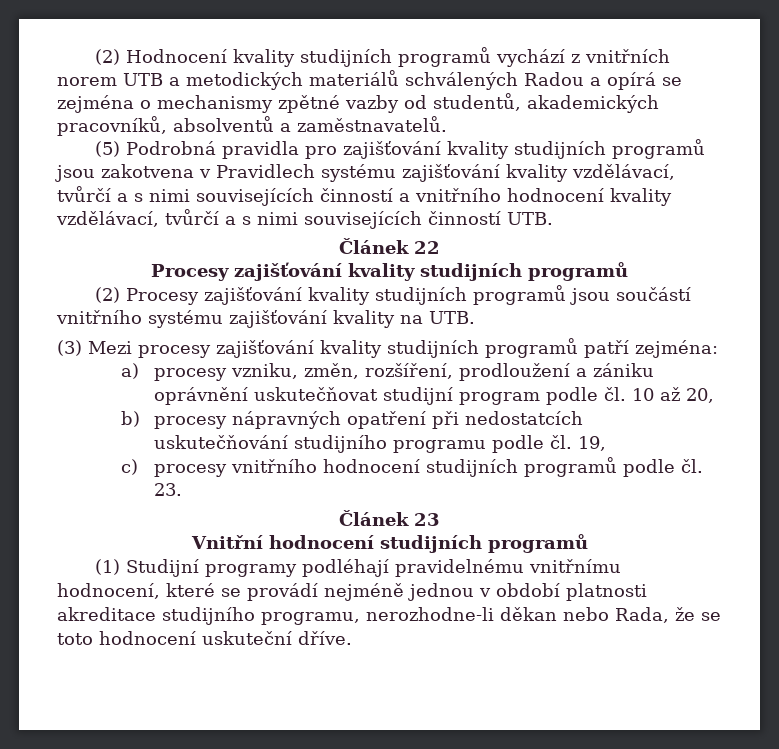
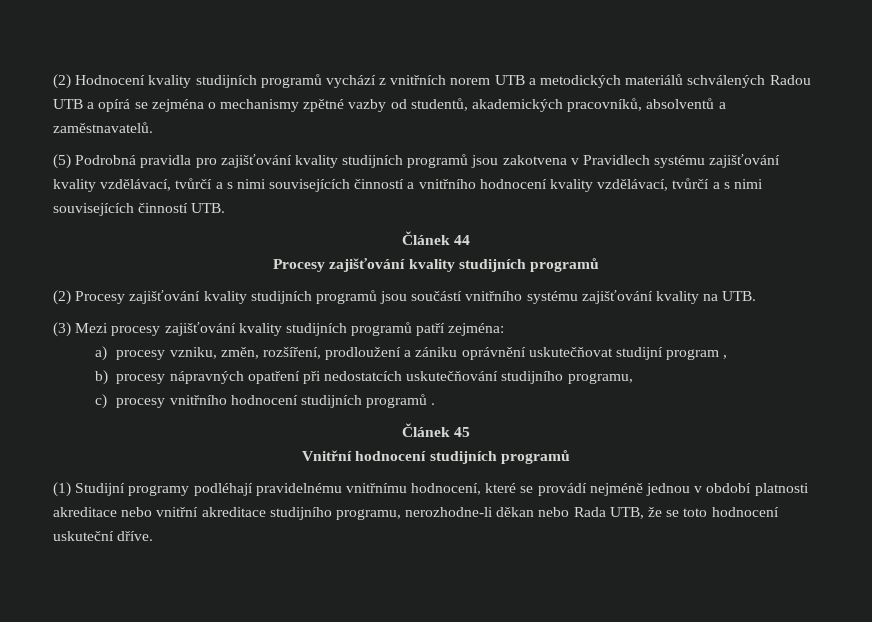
- (2) Hodnocení kvality studijních programů vychází z vnitřních norem UTB a metodických materiálů schválených Radou a opírá se zejména o mechanismy zpětné vazby od studentů, akademických pracovníků, absolventů a zaměstnavatelů.
+ (2) Hodnocení kvality studijních programů vychází z vnitřních norem UTB a metodických materiálů schválených Radou UTB a opírá se zejména o mechanismy zpětné vazby od studentů, akademických pracovníků, absolventů a zaměstnavatelů.
- Článek 22
+ Článek 44
- a) procesy vzniku, změn, rozšíření, prodloužení a zániku oprávnění uskutečňovat studijní program podle čl. 10 až 20,
+ a) procesy vzniku, změn, rozšíření, prodloužení a zániku oprávnění uskutečňovat studijní program ,
- b) procesy nápravných opatření při nedostatcích uskutečňování studijního programu podle čl. 19,
+ b) procesy nápravných opatření při nedostatcích uskutečňování studijního programu,
- c) procesy vnitřního hodnocení studijních programů podle čl. 23.
- Článek 23
+ c) procesy vnitřního hodnocení studijních programů .
+ Článek 45
- (1) Studijní programy podléhají pravidelnému vnitřnímu hodnocení, které se provádí nejméně jednou v období platnosti akreditace studijního programu, nerozhodne-li děkan nebo Rada, že se toto hodnocení uskuteční dříve.
+ (1) Studijní programy podléhají pravidelnému vnitřnímu hodnocení, které se provádí nejméně jednou v období platnosti akreditace nebo vnitřní akreditace studijního programu, nerozhodne-li děkan nebo Rada UTB, že se toto hodnocení uskuteční dříve.

